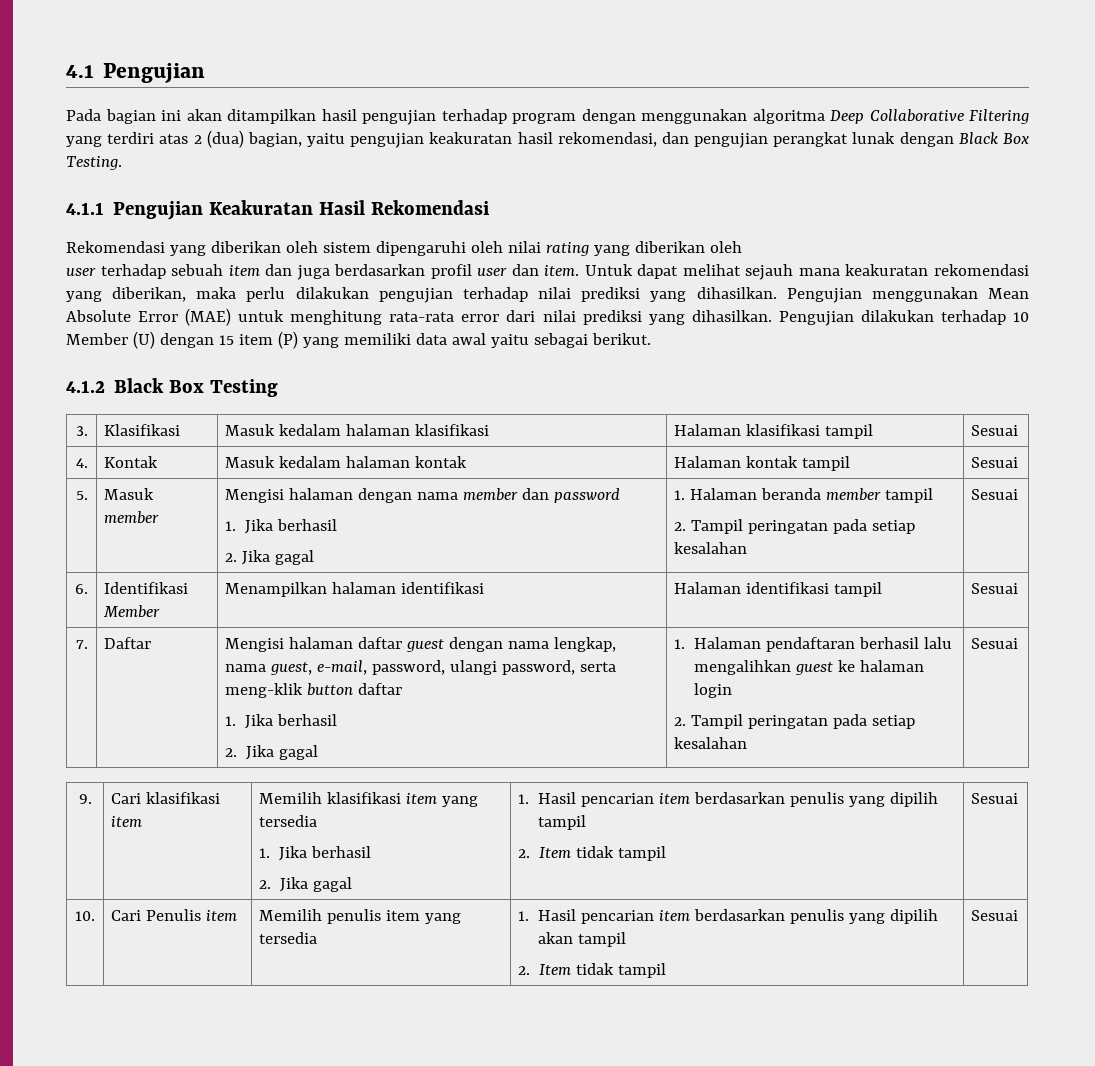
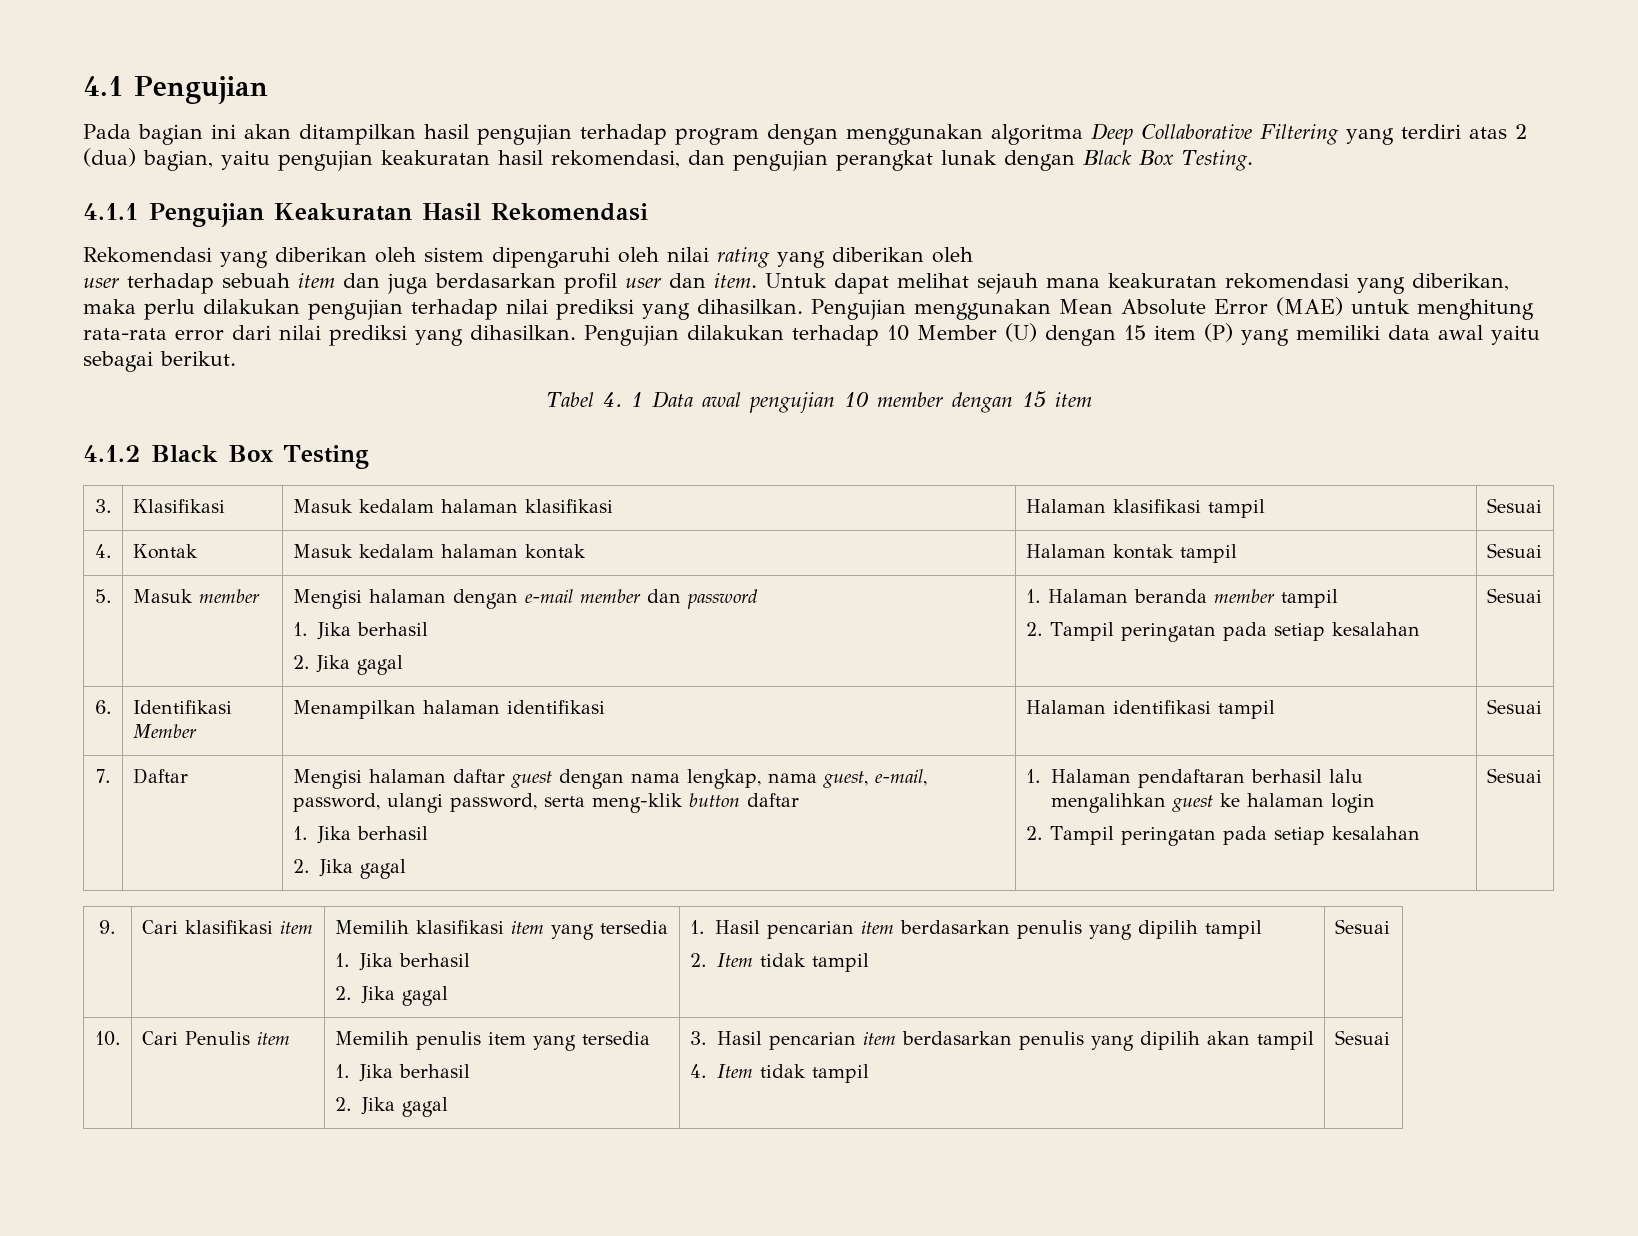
+ Tabel 4. 1 Data awal pengujian 10 member dengan 15 item
- 5. | Masuk member | Mengisi halaman dengan nama member dan password
+ 5. | Masuk member | Mengisi halaman dengan e-mail member dan password
- 10. | Cari Penulis item | Memilih penulis item yang tersedia | 1. Hasil pencarian item berdasarkan penulis yang dipilih akan tampil
- 2. Item tidak tampil | Sesuai
+ 10. | Cari Penulis item | Memilih penulis item yang tersedia
+ 1. Jika berhasil
+ 2. Jika gagal | 3. Hasil pencarian item berdasarkan penulis yang dipilih akan tampil
+ 4. Item tidak tampil | Sesuai

